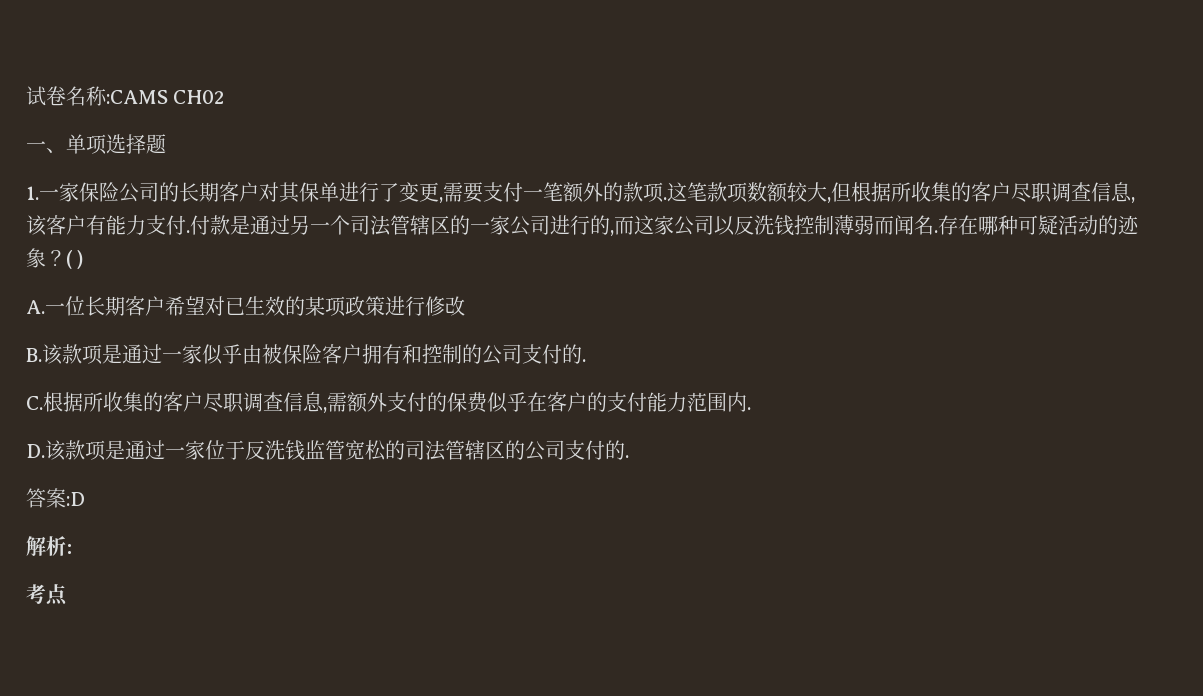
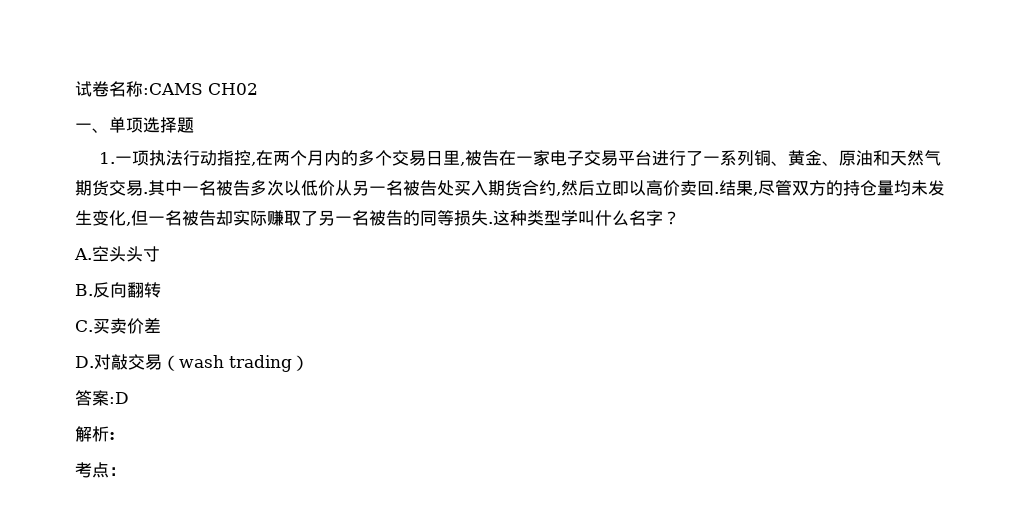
- 1.一家保险公司的长期客户对其保单进行了变更,需要支付一笔额外的款项.这笔款项数额较大,但根据所收集的客户尽职调查信息,该客户有能力支付.付款是通过另一个司法管辖区的一家公司进行的,而这家公司以反洗钱控制薄弱而闻名.存在哪种可疑活动的迹象？( )
+ 1.一项执法行动指控,在两个月内的多个交易日里,被告在一家电子交易平台进行了一系列铜、黄金、原油和天然气期货交易.其中一名被告多次以低价从另一名被告处买入期货合约,然后立即以高价卖回.结果,尽管双方的持仓量均未发生变化,但一名被告却实际赚取了另一名被告的同等损失.这种类型学叫什么名字？
- A.一位长期客户希望对已生效的某项政策进行修改
- B.该款项是通过一家似乎由被保险客户拥有和控制的公司支付的.
- C.根据所收集的客户尽职调查信息,需额外支付的保费似乎在客户的支付能力范围内.
- D.该款项是通过一家位于反洗钱监管宽松的司法管辖区的公司支付的.
+ A.空头头寸
+ B.反向翻转
+ C.买卖价差
+ D.对敲交易（wash trading）
- 考点
+ 考点：

